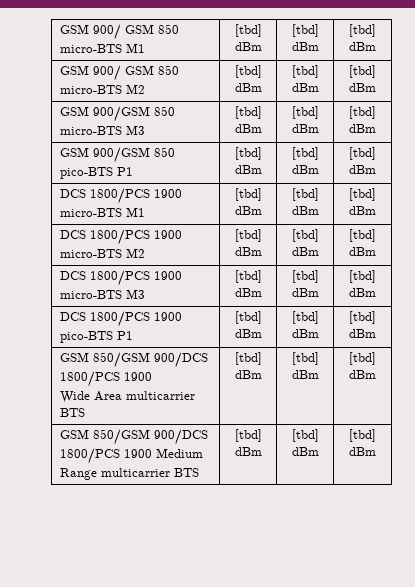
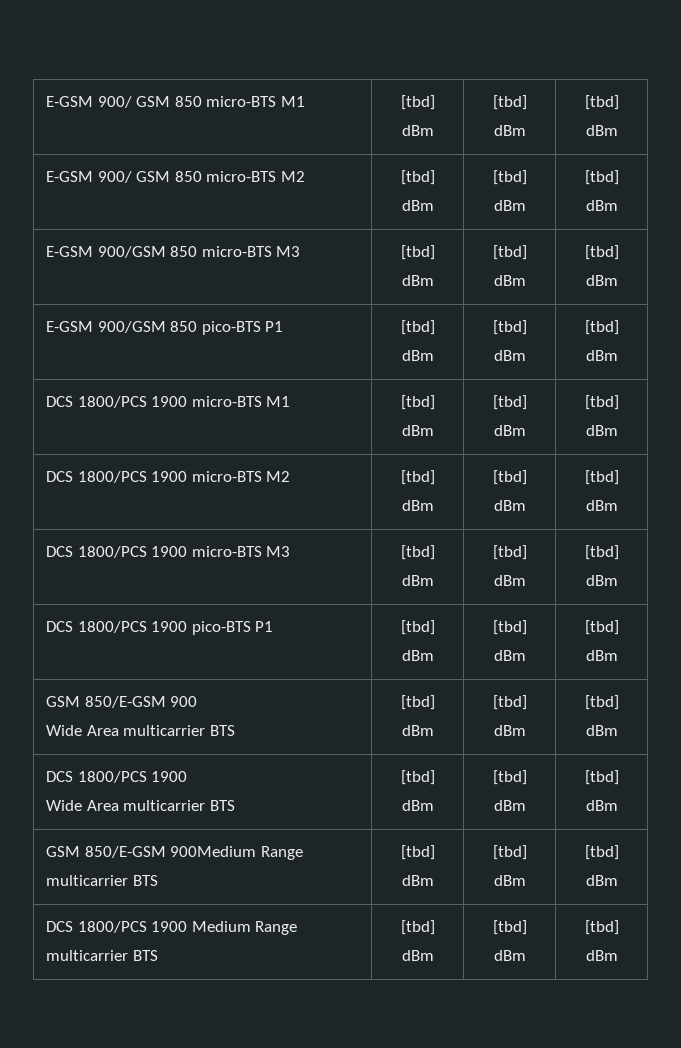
- GSM 900/ GSM 850 micro-BTS M1 | [tbd] dBm | [tbd] dBm | [tbd] dBm
+ E-GSM 900/ GSM 850 micro-BTS M1 | [tbd] dBm | [tbd] dBm | [tbd] dBm
- GSM 900/ GSM 850 micro-BTS M2 | [tbd] dBm | [tbd] dBm | [tbd] dBm
+ E-GSM 900/ GSM 850 micro-BTS M2 | [tbd] dBm | [tbd] dBm | [tbd] dBm
- GSM 900/GSM 850 micro-BTS M3 | [tbd] dBm | [tbd] dBm | [tbd] dBm
+ E-GSM 900/GSM 850 micro-BTS M3 | [tbd] dBm | [tbd] dBm | [tbd] dBm
- GSM 900/GSM 850 pico-BTS P1 | [tbd] dBm | [tbd] dBm | [tbd] dBm
+ E-GSM 900/GSM 850 pico-BTS P1 | [tbd] dBm | [tbd] dBm | [tbd] dBm
  DCS 1800/PCS 1900 pico-BTS P1 | [tbd] dBm | [tbd] dBm | [tbd] dBm
- GSM 850/GSM 900/DCS 1800/PCS 1900
+ GSM 850/E-GSM 900
+ Wide Area multicarrier BTS | [tbd] dBm | [tbd] dBm | [tbd] dBm
+ DCS 1800/PCS 1900
- GSM 850/GSM 900/DCS 1800/PCS 1900 Medium Range multicarrier BTS | [tbd] dBm | [tbd] dBm | [tbd] dBm
+ GSM 850/E-GSM 900Medium Range multicarrier BTS | [tbd] dBm | [tbd] dBm | [tbd] dBm
+ DCS 1800/PCS 1900 Medium Range multicarrier BTS | [tbd] dBm | [tbd] dBm | [tbd] dBm

